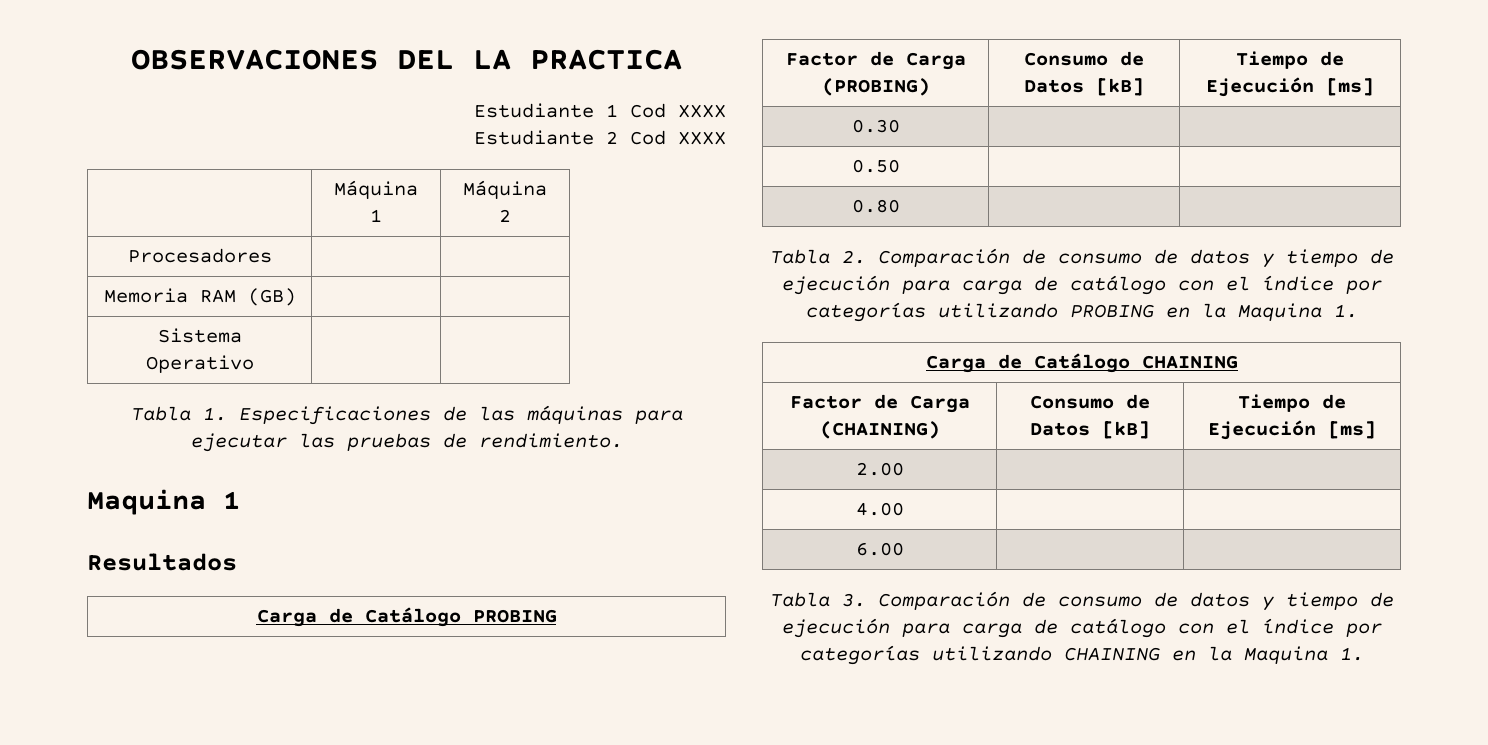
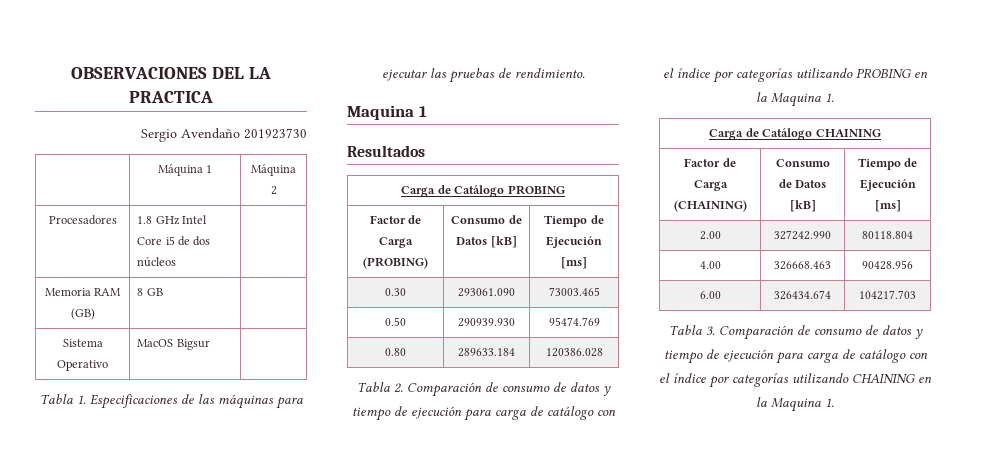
- Estudiante 1 Cod XXXX
- Estudiante 2 Cod XXXX
+ Sergio Avendaño 201923730
- Procesadores | |
+ Procesadores | 1.8 GHz Intel Core i5 de dos núcleos |
- Memoria RAM (GB) | |
+ Memoria RAM (GB) | 8 GB |
- Sistema Operativo | |
+ Sistema Operativo | MacOS Bigsur |
- 0.30 | |
+ 0.30 | 293061.090 | 73003.465
- 0.50 | |
+ 0.50 | 290939.930 | 95474.769
- 0.80 | |
+ 0.80 | 289633.184 | 120386.028
- 2.00 | |
+ 2.00 | 327242.990 | 80118.804
- 4.00 | |
+ 4.00 | 326668.463 | 90428.956
- 6.00 | |
+ 6.00 | 326434.674 | 104217.703

